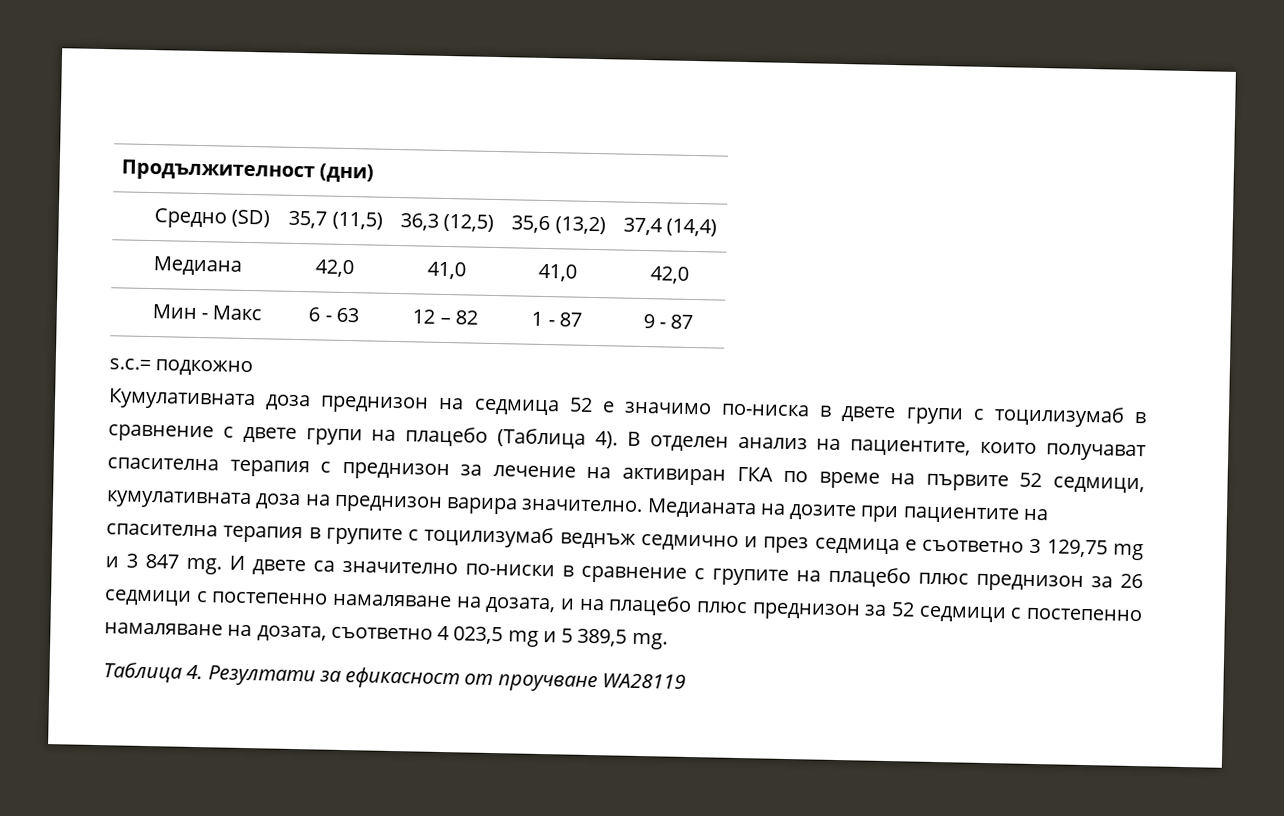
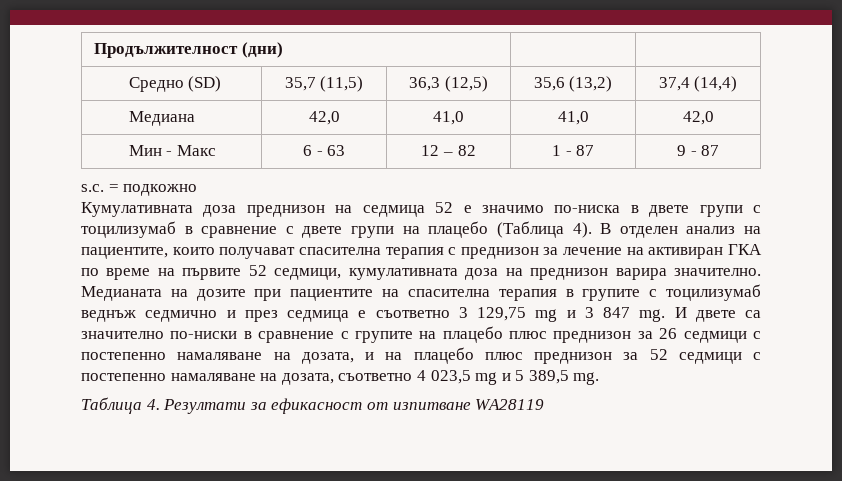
- s.c.= подкожно
+ s.c. = подкожно
- Таблица 4. Резултати за ефикасност от проучване WA28119
+ Таблица 4. Резултати за ефикасност от изпитване WA28119

